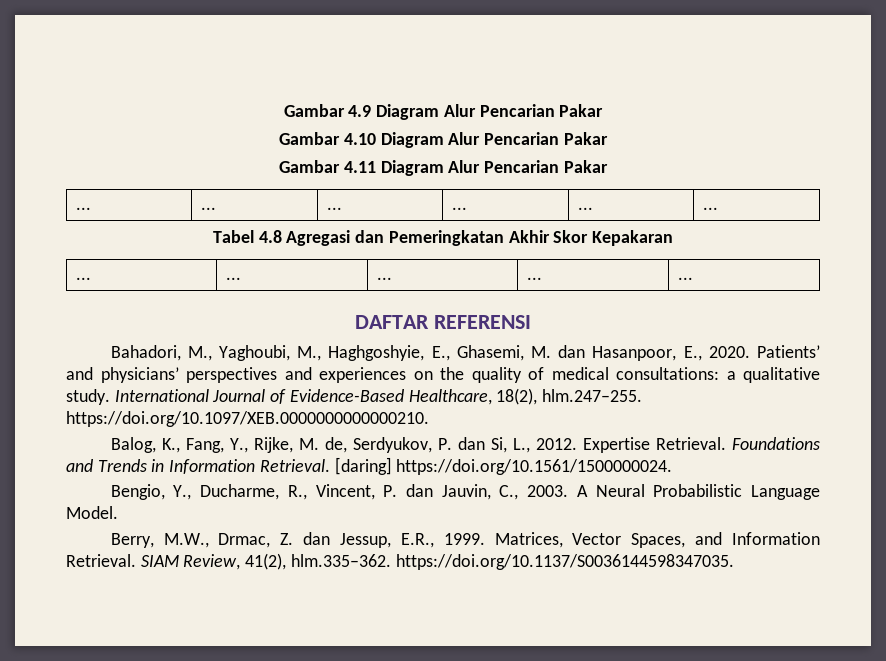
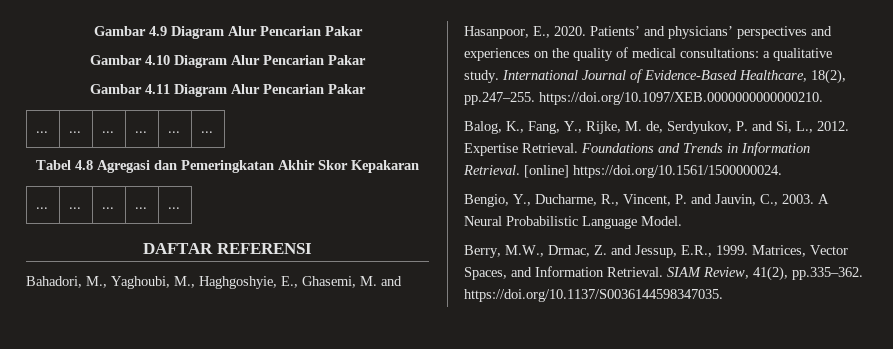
- Bahadori, M., Yaghoubi, M., Haghgoshyie, E., Ghasemi, M. dan Hasanpoor, E., 2020.
+ Bahadori, M., Yaghoubi, M., Haghgoshyie, E., Ghasemi, M. and Hasanpoor, E., 2020.
- International Journal of Evidence-Based Healthcare, 18(2), hlm.247–255. https://doi.org/10.1097/XEB.0000000000000210.
+ International Journal of Evidence-Based Healthcare, 18(2), pp.247–255. https://doi.org/10.1097/XEB.0000000000000210.
- Balog, K., Fang, Y., Rijke, M. de, Serdyukov, P. dan Si, L., 2012.
+ Balog, K., Fang, Y., Rijke, M. de, Serdyukov, P. and Si, L., 2012.
- [daring] https://doi.org/10.1561/1500000024.
+ [online] https://doi.org/10.1561/1500000024.
- Bengio, Y., Ducharme, R., Vincent, P. dan Jauvin, C., 2003.
+ Bengio, Y., Ducharme, R., Vincent, P. and Jauvin, C., 2003.
- Berry, M.W., Drmac, Z. dan Jessup, E.R., 1999.
+ Berry, M.W., Drmac, Z. and Jessup, E.R., 1999.
- SIAM Review, 41(2), hlm.335–362. https://doi.org/10.1137/S0036144598347035.
+ SIAM Review, 41(2), pp.335–362. https://doi.org/10.1137/S0036144598347035.

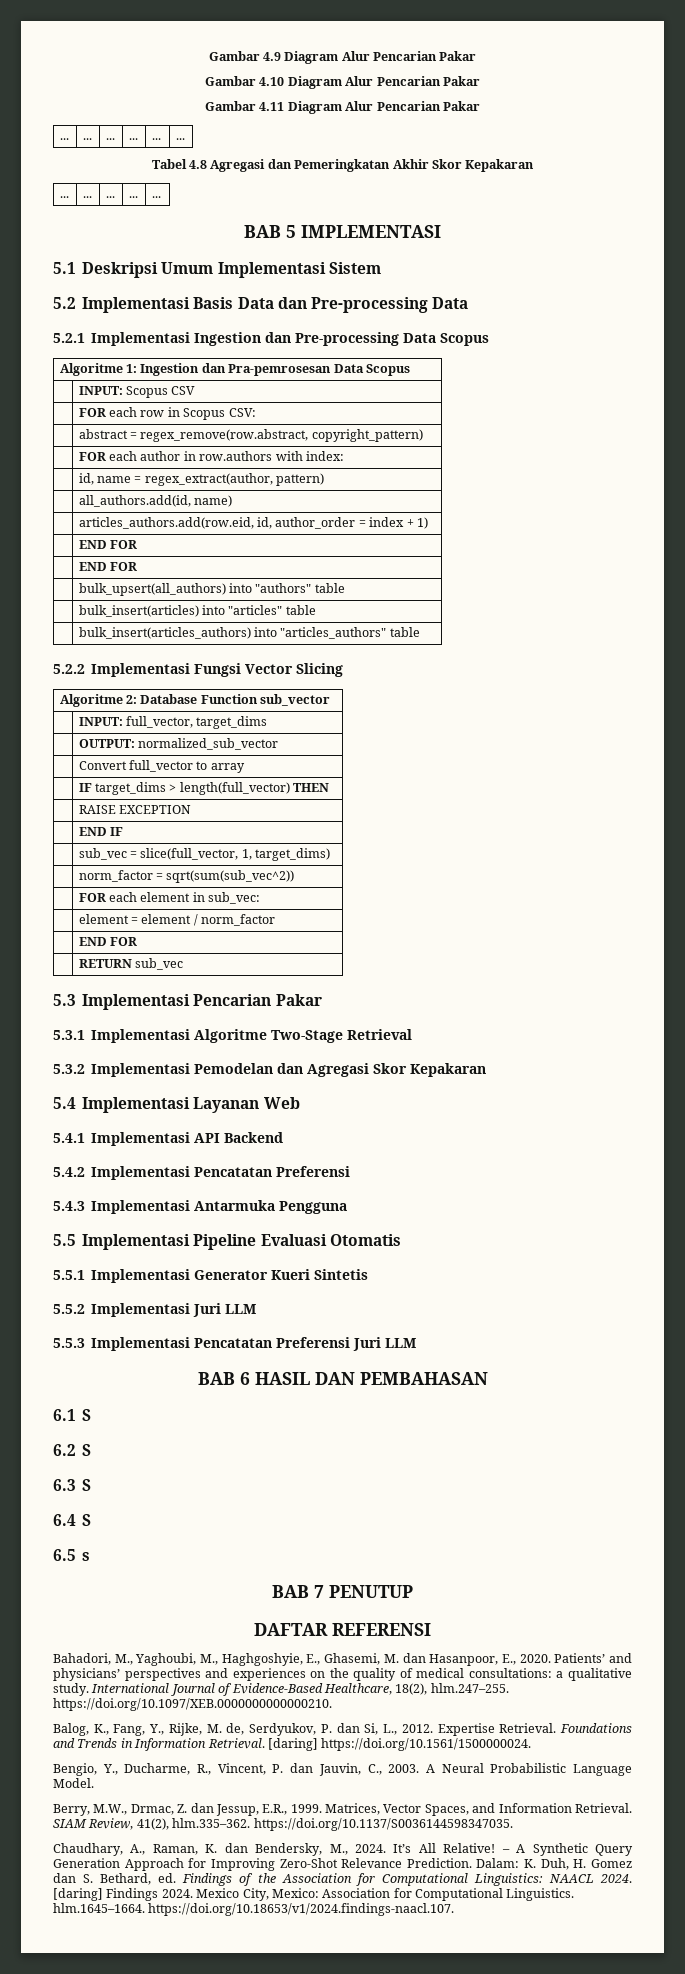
+ BAB 5 IMPLEMENTASI
+ 5.1 Deskripsi Umum Implementasi Sistem
+ 5.2 Implementasi Basis Data dan Pre-processing Data
+ 5.2.1 Implementasi Ingestion dan Pre-processing Data Scopus
+ Algoritme 1: Ingestion dan Pra-pemrosesan Data Scopus
+ | INPUT: Scopus CSV
+ | FOR each row in Scopus CSV:
+ | abstract = regex_remove(row.abstract, copyright_pattern)
+ | FOR each author in row.authors with index:
+ | id, name = regex_extract(author, pattern)
+ | all_authors.add(id, name)
+ | articles_authors.add(row.eid, id, author_order = index + 1)
+ | END FOR
+ | END FOR
+ | bulk_upsert(all_authors) into "authors" table
+ | bulk_insert(articles) into "articles" table
+ | bulk_insert(articles_authors) into "articles_authors" table
+ 5.2.2 Implementasi Fungsi Vector Slicing
+ Algoritme 2: Database Function sub_vector
+ | INPUT: full_vector, target_dims
+ | OUTPUT: normalized_sub_vector
+ | Convert full_vector to array
+ | IF target_dims > length(full_vector) THEN
+ | RAISE EXCEPTION
+ | END IF
+ | sub_vec = slice(full_vector, 1, target_dims)
+ | norm_factor = sqrt(sum(sub_vec^2))
+ | FOR each element in sub_vec:
+ | element = element / norm_factor
+ | END FOR
+ | RETURN sub_vec
+ 5.3 Implementasi Pencarian Pakar
+ 5.3.1 Implementasi Algoritme Two-Stage Retrieval
+ 5.3.2 Implementasi Pemodelan dan Agregasi Skor Kepakaran
+ 5.4 Implementasi Layanan Web
+ 5.4.1 Implementasi API Backend
+ 5.4.2 Implementasi Pencatatan Preferensi
+ 5.4.3 Implementasi Antarmuka Pengguna
+ 5.5 Implementasi Pipeline Evaluasi Otomatis
+ 5.5.1 Implementasi Generator Kueri Sintetis
+ 5.5.2 Implementasi Juri LLM
+ 5.5.3 Implementasi Pencatatan Preferensi Juri LLM
+ BAB 6 HASIL DAN PEMBAHASAN
+ 6.1 S
+ 6.2 S
+ 6.3 S
+ 6.4 S
+ 6.5 s
+ BAB 7 PENUTUP
- Bahadori, M., Yaghoubi, M., Haghgoshyie, E., Ghasemi, M. and Hasanpoor, E., 2020.
+ Bahadori, M., Yaghoubi, M., Haghgoshyie, E., Ghasemi, M. dan Hasanpoor, E., 2020.
- International Journal of Evidence-Based Healthcare, 18(2), pp.247–255. https://doi.org/10.1097/XEB.0000000000000210.
+ International Journal of Evidence-Based Healthcare, 18(2), hlm.247–255. https://doi.org/10.1097/XEB.0000000000000210.
- Balog, K., Fang, Y., Rijke, M. de, Serdyukov, P. and Si, L., 2012.
+ Balog, K., Fang, Y., Rijke, M. de, Serdyukov, P. dan Si, L., 2012.
- [online] https://doi.org/10.1561/1500000024.
+ [daring] https://doi.org/10.1561/1500000024.
- Bengio, Y., Ducharme, R., Vincent, P. and Jauvin, C., 2003.
+ Bengio, Y., Ducharme, R., Vincent, P. dan Jauvin, C., 2003.
- Berry, M.W., Drmac, Z. and Jessup, E.R., 1999.
+ Berry, M.W., Drmac, Z. dan Jessup, E.R., 1999.
- SIAM Review, 41(2), pp.335–362. https://doi.org/10.1137/S0036144598347035.
+ SIAM Review, 41(2), hlm.335–362. https://doi.org/10.1137/S0036144598347035.
+ Chaudhary, A., Raman, K. dan Bendersky, M., 2024. It’s All Relative! – A Synthetic Query Generation Approach for Improving Zero-Shot Relevance Prediction. Dalam: K. Duh, H. Gomez dan S. Bethard, ed. Findings of the Association for Computational Linguistics: NAACL 2024. [daring] Findings 2024. Mexico City, Mexico: Association for Computational Linguistics. hlm.1645–1664. https://doi.org/10.18653/v1/2024.findings-naacl.107.

